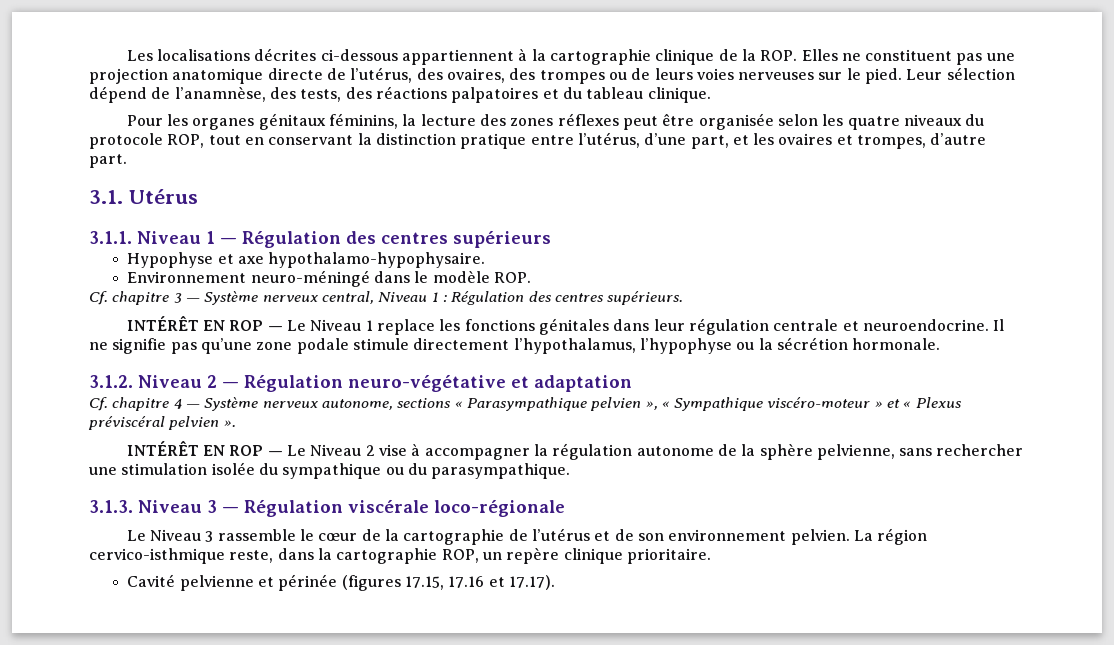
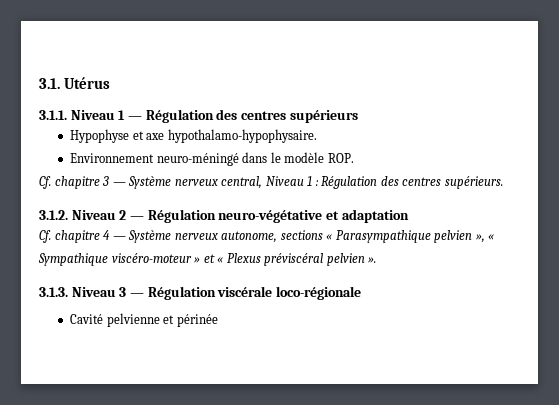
- Les localisations décrites ci-dessous appartiennent à la cartographie clinique de la ROP. Elles ne constituent pas une projection anatomique directe de l’utérus, des ovaires, des trompes ou de leurs voies nerveuses sur le pied. Leur sélection dépend de l’anamnèse, des tests, des réactions palpatoires et du tableau clinique.
- Pour les organes génitaux féminins, la lecture des zones réflexes peut être organisée selon les quatre niveaux du protocole ROP, tout en conservant la distinction pratique entre l’utérus, d’une part, et les ovaires et trompes, d’autre part.
- INTÉRÊT EN ROP — Le Niveau 1 replace les fonctions génitales dans leur régulation centrale et neuroendocrine. Il ne signifie pas qu’une zone podale stimule directement l’hypothalamus, l’hypophyse ou la sécrétion hormonale.
- INTÉRÊT EN ROP — Le Niveau 2 vise à accompagner la régulation autonome de la sphère pelvienne, sans rechercher une stimulation isolée du sympathique ou du parasympathique.
- Le Niveau 3 rassemble le cœur de la cartographie de l’utérus et de son environnement pelvien. La région cervico-isthmique reste, dans la cartographie ROP, un repère clinique prioritaire.
- Cavité pelvienne et périnée (figures 17.15, 17.16 et 17.17).
+ Cavité pelvienne et périnée

